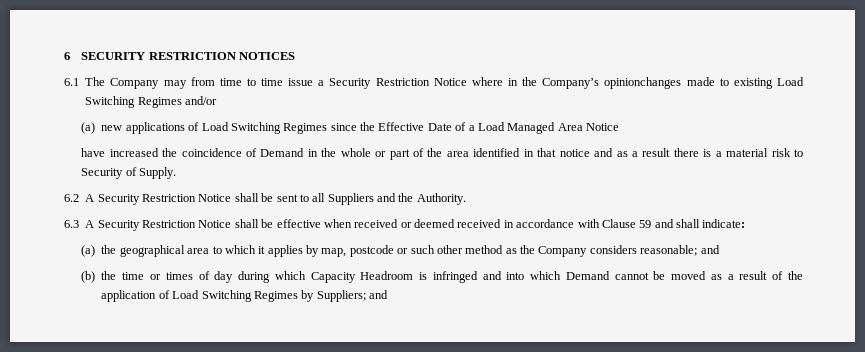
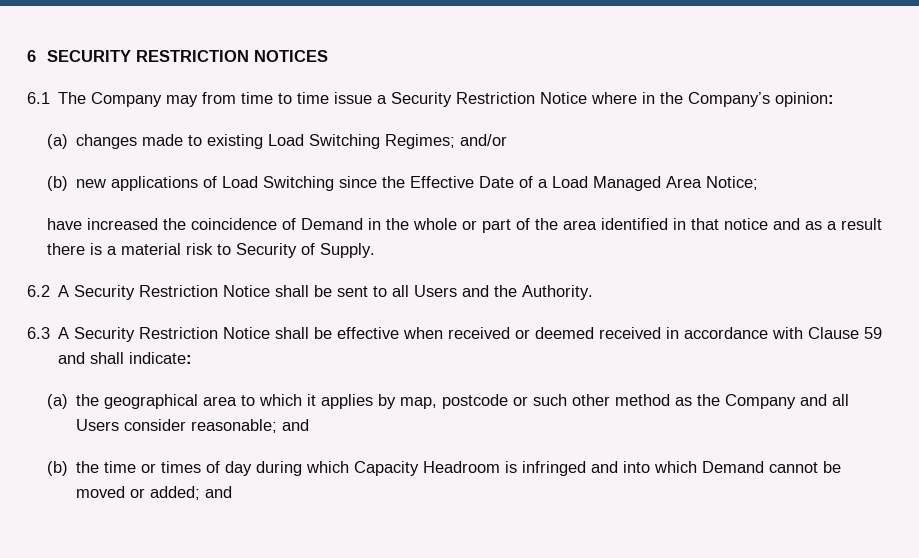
- 6.1 The Company may from time to time issue a Security Restriction Notice where in the Company’s opinionchanges made to existing Load Switching Regimes and/or
+ 6.1 The Company may from time to time issue a Security Restriction Notice where in the Company’s opinion:
+ (a) changes made to existing Load Switching Regimes; and/or
- (a) new applications of Load Switching Regimes since the Effective Date of a Load Managed Area Notice
+ (b) new applications of Load Switching since the Effective Date of a Load Managed Area Notice;
- 6.2 A Security Restriction Notice shall be sent to all Suppliers and the Authority.
+ 6.2 A Security Restriction Notice shall be sent to all Users and the Authority.
- (a) the geographical area to which it applies by map, postcode or such other method as the Company considers reasonable; and
+ (a) the geographical area to which it applies by map, postcode or such other method as the Company and all Users consider reasonable; and
- (b) the time or times of day during which Capacity Headroom is infringed and into which Demand cannot be moved as a result of the application of Load Switching Regimes by Suppliers; and
+ (b) the time or times of day during which Capacity Headroom is infringed and into which Demand cannot be moved or added; and

